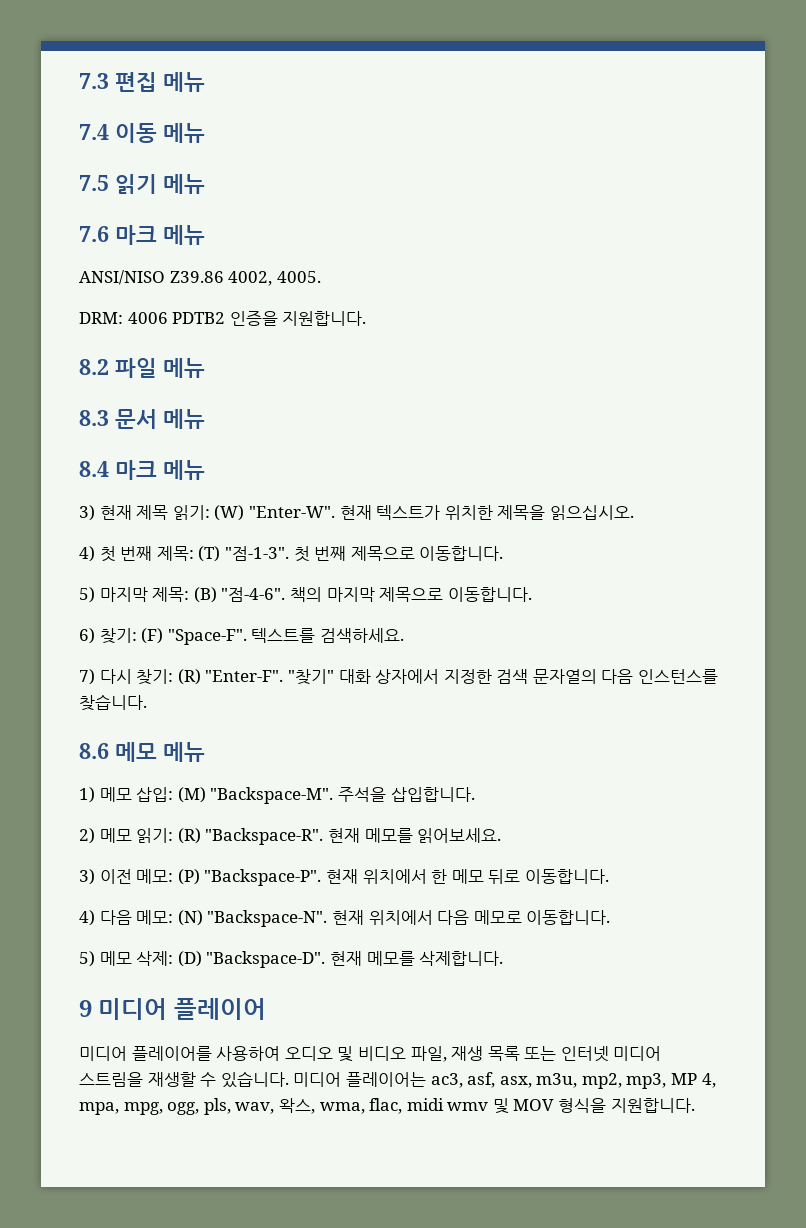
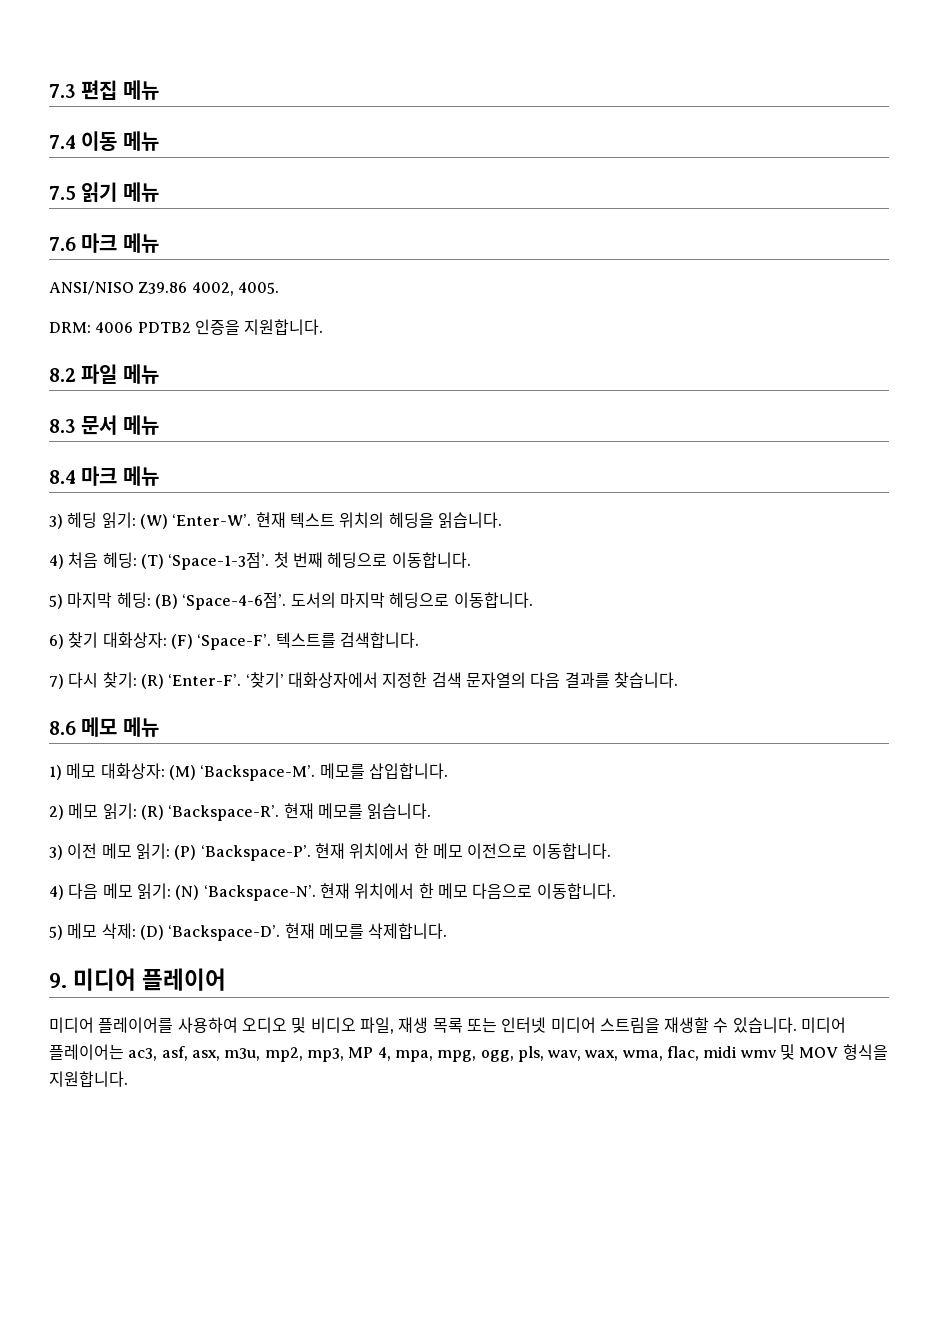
- 3) 현재 제목 읽기: (W) "Enter-W". 현재 텍스트가 위치한 제목을 읽으십시오.
- 4) 첫 번째 제목: (T) "점-1-3". 첫 번째 제목으로 이동합니다.
- 5) 마지막 제목: (B) "점-4-6". 책의 마지막 제목으로 이동합니다.
- 6) 찾기: (F) "Space-F". 텍스트를 검색하세요.
+ 3) 헤딩 읽기: (W) ‘Enter-W’. 현재 텍스트 위치의 헤딩을 읽습니다.
+ 4) 처음 헤딩: (T) ‘Space-1-3점’. 첫 번째 헤딩으로 이동합니다.
+ 5) 마지막 헤딩: (B) ‘Space-4-6점’. 도서의 마지막 헤딩으로 이동합니다.
+ 6) 찾기 대화상자: (F) ‘Space-F’. 텍스트를 검색합니다.
- 7) 다시 찾기: (R) "Enter-F". "찾기" 대화 상자에서 지정한 검색 문자열의 다음 인스턴스를 찾습니다.
+ 7) 다시 찾기: (R) ‘Enter-F’. ‘찾기’ 대화상자에서 지정한 검색 문자열의 다음 결과를 찾습니다.
- 1) 메모 삽입: (M) "Backspace-M". 주석을 삽입합니다.
+ 1) 메모 대화상자: (M) ‘Backspace-M’. 메모를 삽입합니다.
- 2) 메모 읽기: (R) "Backspace-R". 현재 메모를 읽어보세요.
+ 2) 메모 읽기: (R) ‘Backspace-R’. 현재 메모를 읽습니다.
- 3) 이전 메모: (P) "Backspace-P". 현재 위치에서 한 메모 뒤로 이동합니다.
+ 3) 이전 메모 읽기: (P) ‘Backspace-P’. 현재 위치에서 한 메모 이전으로 이동합니다.
- 4) 다음 메모: (N) "Backspace-N". 현재 위치에서 다음 메모로 이동합니다.
+ 4) 다음 메모 읽기: (N) ‘Backspace-N’. 현재 위치에서 한 메모 다음으로 이동합니다.
- 5) 메모 삭제: (D) "Backspace-D".
+ 5) 메모 삭제: (D) ‘Backspace-D’.
- 9 미디어 플레이어
+ 9. 미디어 플레이어
- 미디어 플레이어는 ac3, asf, asx, m3u, mp2, mp3, MP 4, mpa, mpg, ogg, pls, wav, 왁스, wma, flac, midi wmv 및 MOV 형식을 지원합니다.
+ 미디어 플레이어는 ac3, asf, asx, m3u, mp2, mp3, MP 4, mpa, mpg, ogg, pls, wav, wax, wma, flac, midi wmv 및 MOV 형식을 지원합니다.

